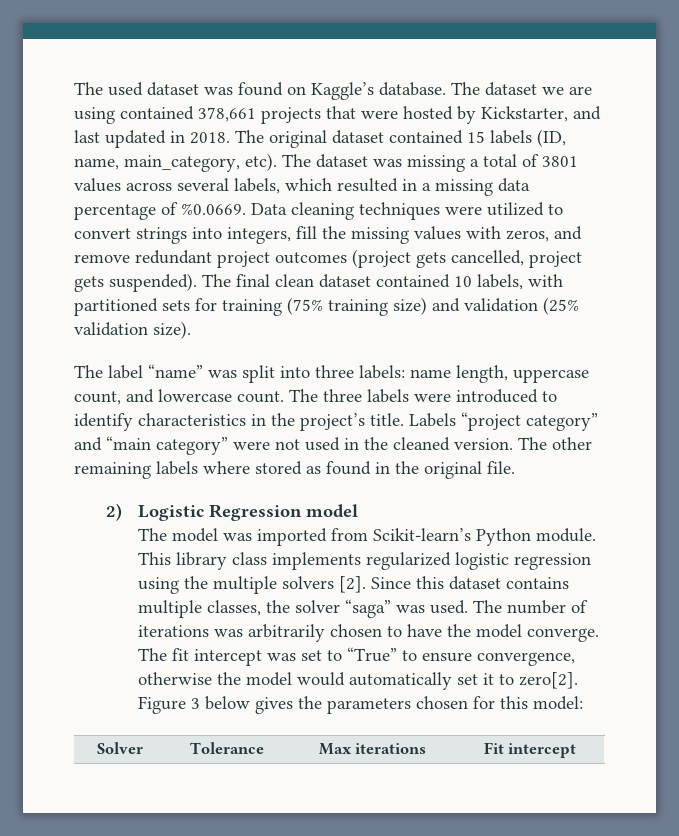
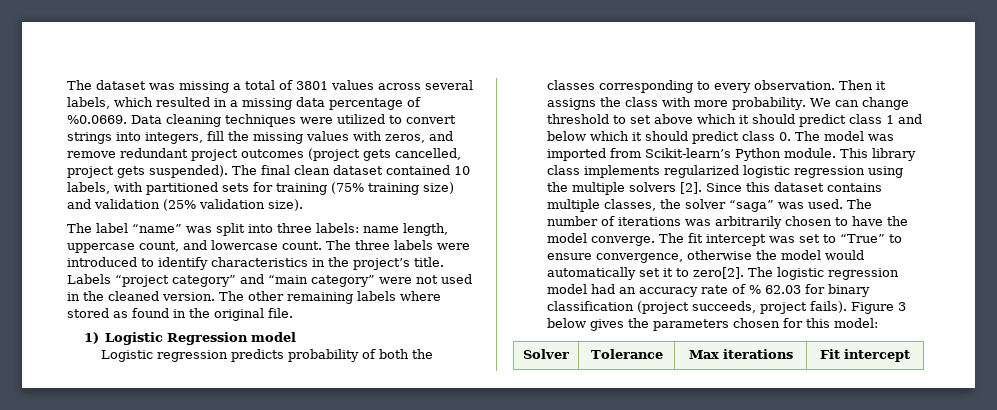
- The used dataset was found on Kaggle’s database. The dataset we are using contained 378,661 projects that were hosted by Kickstarter, and last updated in 2018. The original dataset contained 15 labels (ID, name, main_category, etc). The dataset was missing a total of 3801 values across several labels, which resulted in a missing data percentage of %0.0669. Data cleaning techniques were utilized to convert strings into integers, fill the missing values with zeros, and remove redundant project outcomes (project gets cancelled, project gets suspended).
+ The dataset was missing a total of 3801 values across several labels, which resulted in a missing data percentage of %0.0669. Data cleaning techniques were utilized to convert strings into integers, fill the missing values with zeros, and remove redundant project outcomes (project gets cancelled, project gets suspended).
- 2) Logistic Regression model
+ 1) Logistic Regression model
- The model was imported from Scikit-learn’s Python module.
+ Logistic regression predicts probability of both the classes corresponding to every observation. Then it assigns the class with more probability. We can change threshold to set above which it should predict class 1 and below which it should predict class 0. The model was imported from Scikit-learn’s Python module.
+ The logistic regression model had an accuracy rate of % 62.03 for binary classification (project succeeds, project fails).

